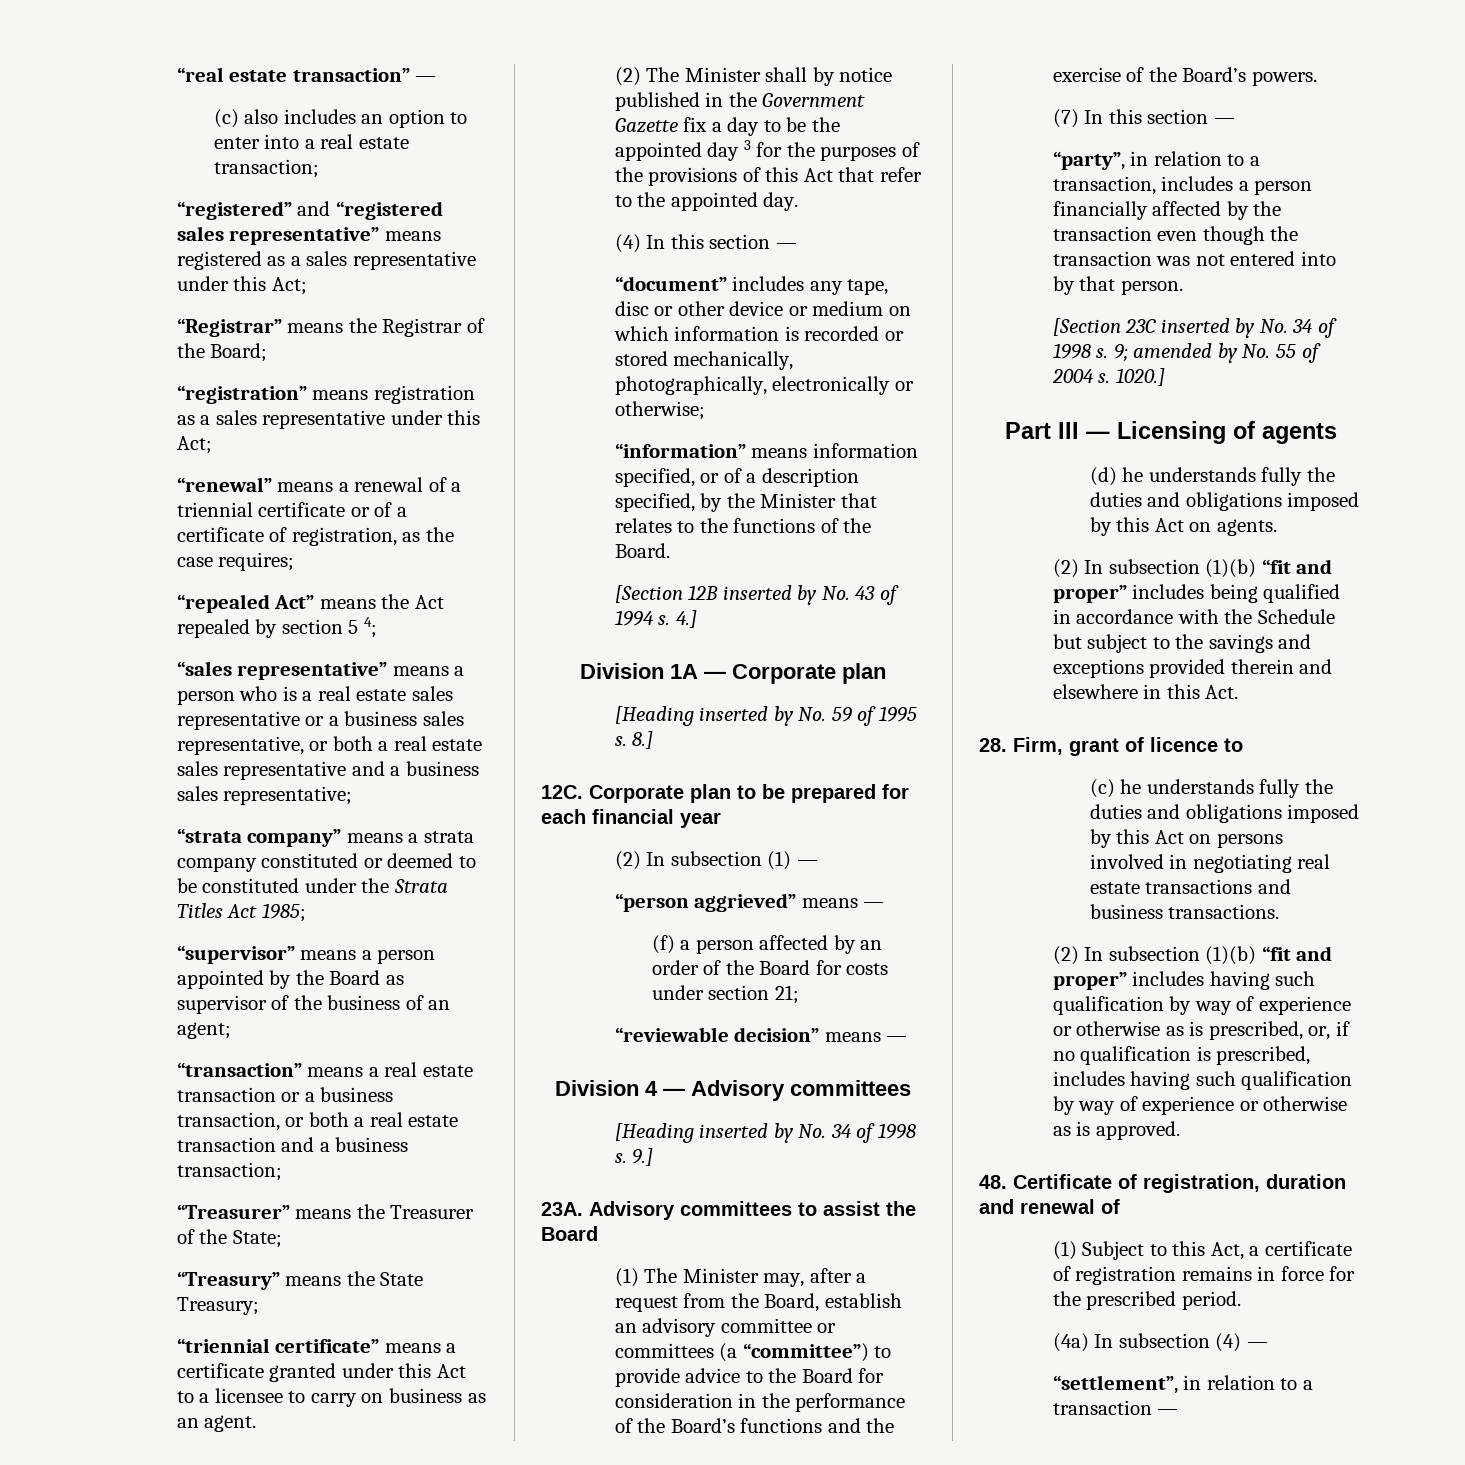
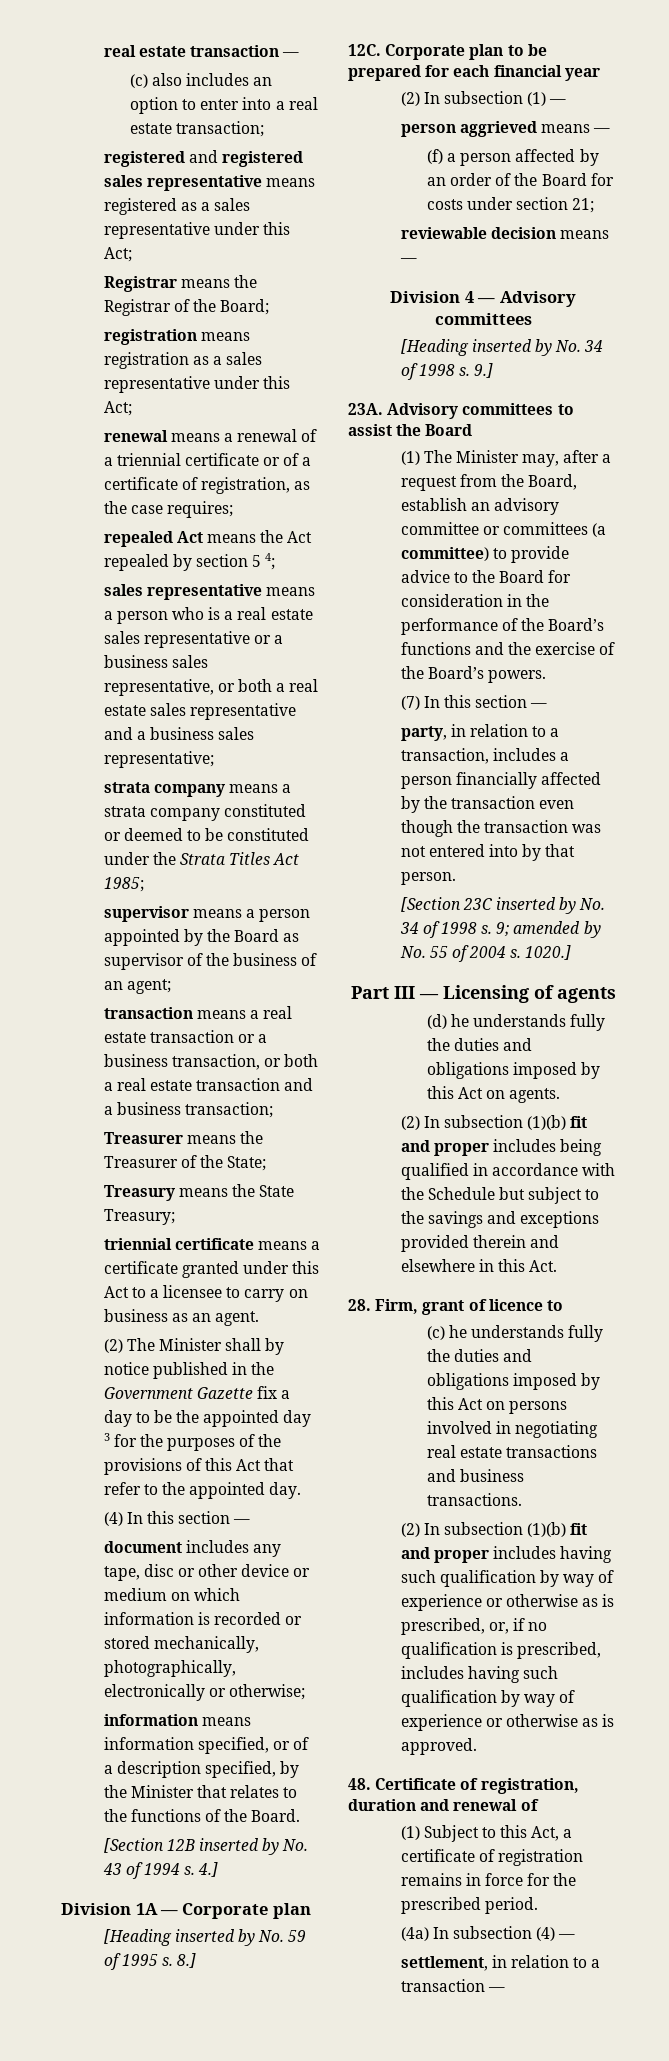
- “real estate transaction” —
+ real estate transaction —
- “registered” and “registered sales representative” means registered as a sales representative under this Act;
+ registered and registered sales representative means registered as a sales representative under this Act;
- “Registrar” means the Registrar of the Board;
+ Registrar means the Registrar of the Board;
- “registration” means registration as a sales representative under this Act;
+ registration means registration as a sales representative under this Act;
- “renewal” means a renewal of a triennial certificate or of a certificate of registration, as the case requires;
+ renewal means a renewal of a triennial certificate or of a certificate of registration, as the case requires;
- “repealed Act” means the Act repealed by section 5 4;
+ repealed Act means the Act repealed by section 5 4;
- “sales representative” means a person who is a real estate sales representative or a business sales representative, or both a real estate sales representative and a business sales representative;
+ sales representative means a person who is a real estate sales representative or a business sales representative, or both a real estate sales representative and a business sales representative;
- “strata company” means a strata company constituted or deemed to be constituted under the Strata Titles Act 1985;
+ strata company means a strata company constituted or deemed to be constituted under the Strata Titles Act 1985;
- “supervisor” means a person appointed by the Board as supervisor of the business of an agent;
+ supervisor means a person appointed by the Board as supervisor of the business of an agent;
- “transaction” means a real estate transaction or a business transaction, or both a real estate transaction and a business transaction;
+ transaction means a real estate transaction or a business transaction, or both a real estate transaction and a business transaction;
- “Treasurer” means the Treasurer of the State;
+ Treasurer means the Treasurer of the State;
- “Treasury” means the State Treasury;
+ Treasury means the State Treasury;
- “triennial certificate” means a certificate granted under this Act to a licensee to carry on business as an agent.
+ triennial certificate means a certificate granted under this Act to a licensee to carry on business as an agent.
- “document” includes any tape, disc or other device or medium on which information is recorded or stored mechanically, photographically, electronically or otherwise;
+ document includes any tape, disc or other device or medium on which information is recorded or stored mechanically, photographically, electronically or otherwise;
- “information” means information specified, or of a description specified, by the Minister that relates to the functions of the Board.
+ information means information specified, or of a description specified, by the Minister that relates to the functions of the Board.
- “person aggrieved” means —
+ person aggrieved means —
- “reviewable decision” means —
+ reviewable decision means —
- (1) The Minister may, after a request from the Board, establish an advisory committee or committees (a “committee”) to provide advice to the Board for consideration in the performance of the Board’s functions and the exercise of the Board’s powers.
+ (1) The Minister may, after a request from the Board, establish an advisory committee or committees (a committee) to provide advice to the Board for consideration in the performance of the Board’s functions and the exercise of the Board’s powers.
- “party”, in relation to a transaction, includes a person financially affected by the transaction even though the transaction was not entered into by that person.
+ party, in relation to a transaction, includes a person financially affected by the transaction even though the transaction was not entered into by that person.
- (2) In subsection (1)(b) “fit and proper” includes being qualified in accordance with the Schedule but subject to the savings and exceptions provided therein and elsewhere in this Act.
+ (2) In subsection (1)(b) fit and proper includes being qualified in accordance with the Schedule but subject to the savings and exceptions provided therein and elsewhere in this Act.
- (2) In subsection (1)(b) “fit and proper” includes having such qualification by way of experience or otherwise as is prescribed, or, if no qualification is prescribed, includes having such qualification by way of experience or otherwise as is approved.
+ (2) In subsection (1)(b) fit and proper includes having such qualification by way of experience or otherwise as is prescribed, or, if no qualification is prescribed, includes having such qualification by way of experience or otherwise as is approved.
- “settlement”, in relation to a transaction —
+ settlement, in relation to a transaction —

